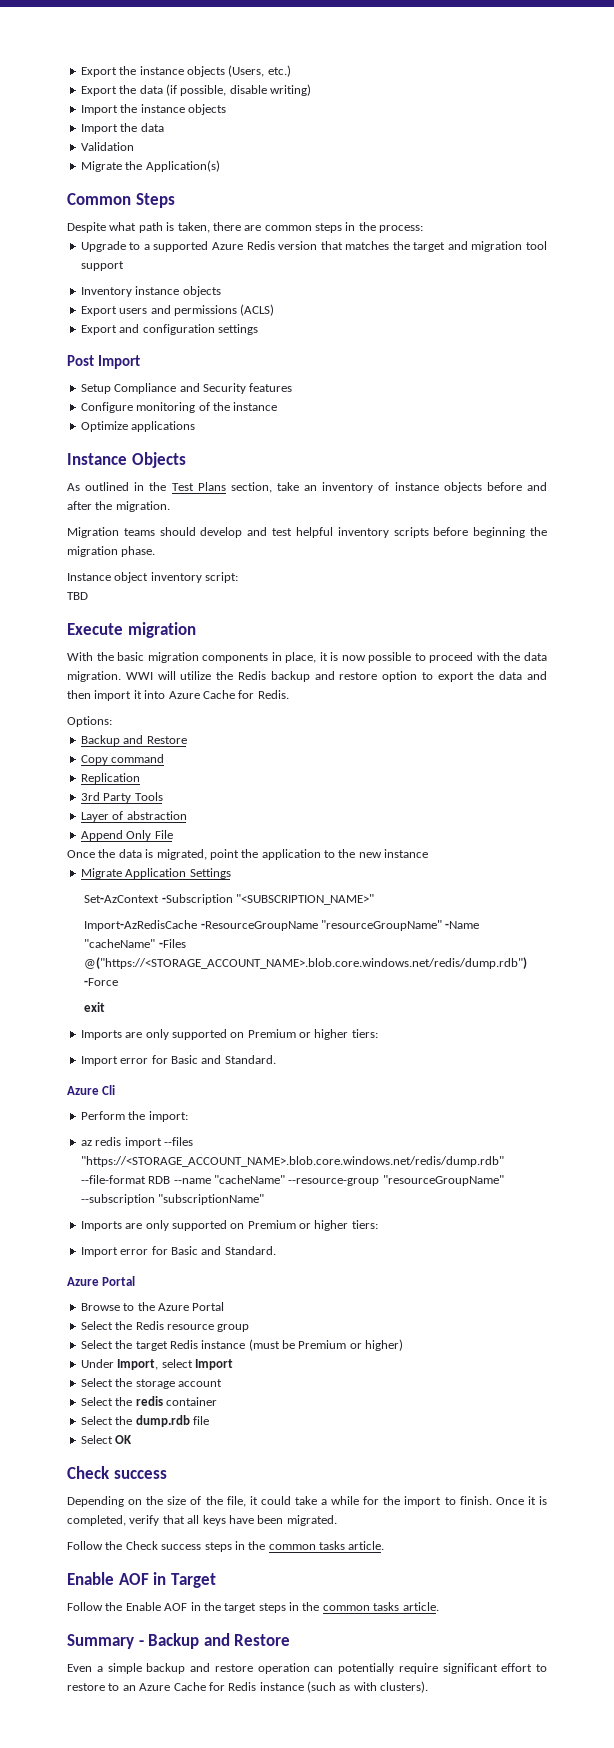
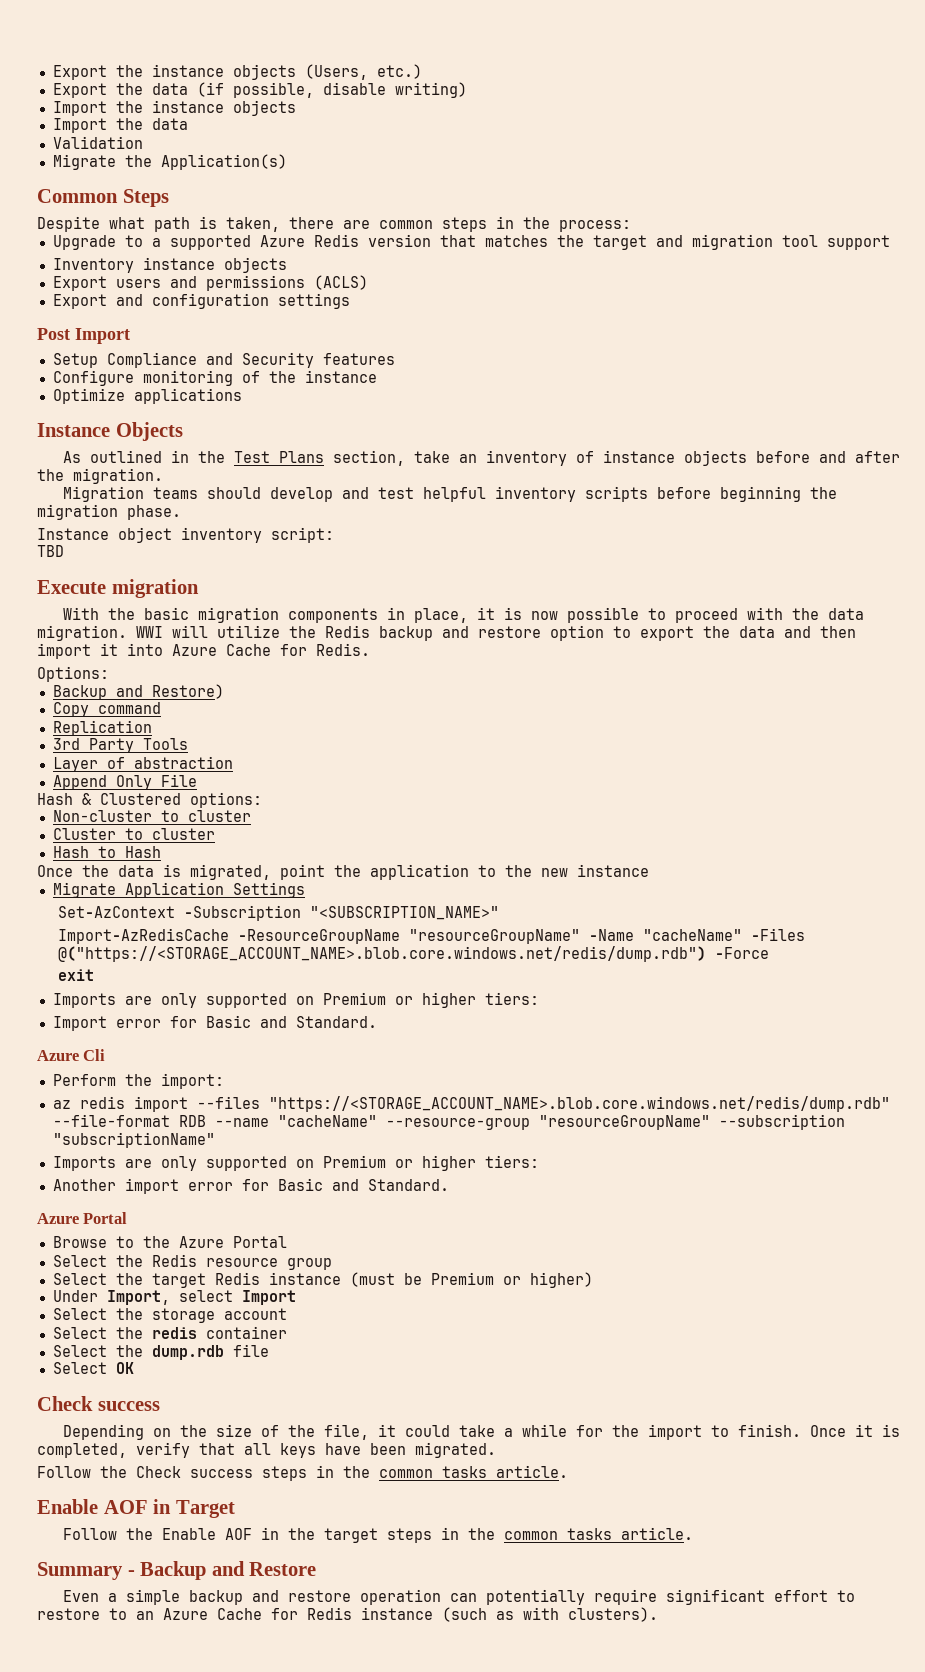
  Options:
- Backup and Restore
+ Backup and Restore)
+ Hash & Clustered options:
+ Non-cluster to cluster
+ Cluster to cluster
+ Hash to Hash
  az redis import --files "https://<STORAGE_ACCOUNT_NAME>.blob.core.windows.net/redis/dump.rdb" --file-format RDB --name "cacheName" --resource-group "resourceGroupName" --subscription "subscriptionName"
  Imports are only supported on Premium or higher tiers:
- Import error for Basic and Standard.
+ Another import error for Basic and Standard.

